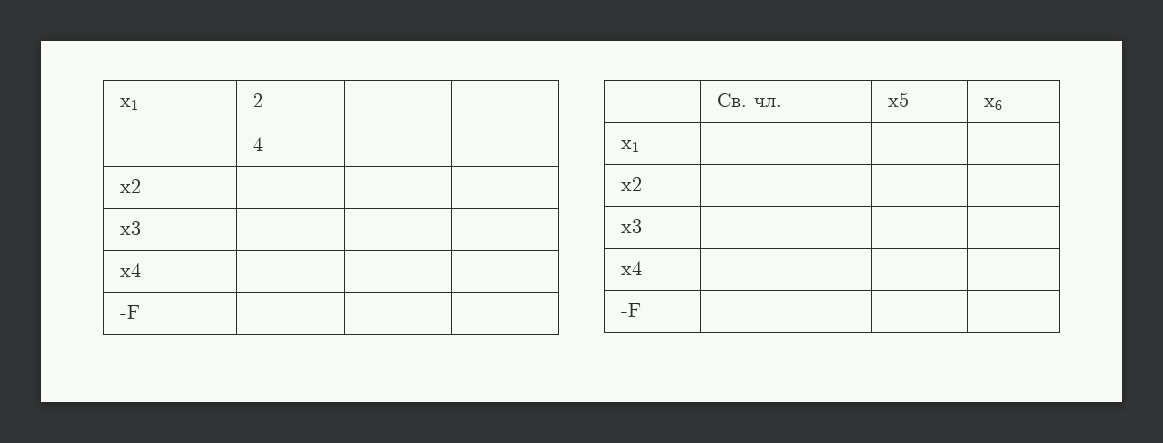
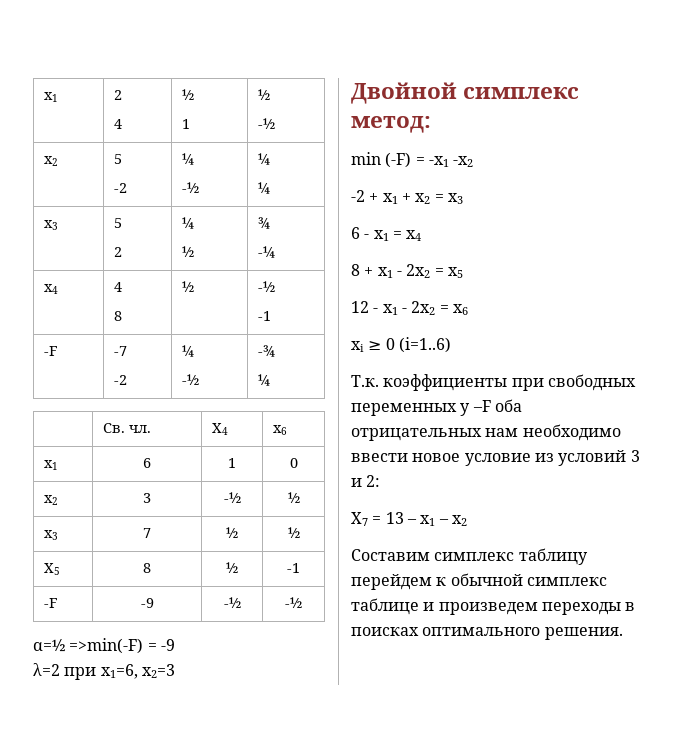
  x1 | 2
- 4 | |
- x2 | | |
- x3 | | |
- x4 | | |
- -F | | |
+ 4 | ½
+ 1 | ½
+ -½
+ x2 | 5
+ -2 | ¼
+ -½ | ¼
+ ¼
+ x3 | 5
+ 2 | ¼
+ ½ | ¾
+ -¼
+ x4 | 4
+ 8 | ½ | -½
+ -1
+ -F | -7
+ -2 | ¼
+ -½ | -¾
+ ¼
- | Св. чл. | x5 | x6
+ | Св. чл. | X4 | x6
- x1 | | |
- x2 | | |
- x3 | | |
- x4 | | |
- -F | | |
+ x1 | 6 | 1 | 0
+ x2 | 3 | -½ | ½
+ x3 | 7 | ½ | ½
+ X5 | 8 | ½ | -1
+ -F | -9 | -½ | -½
+ α=½ =>min(-F) = -9
+ λ=2 при х1=6, x2=3
+ Двойной симплекс метод:
+ min (-F) = -x1 -x2
+ -2 + x1 + x2 = x3
+ 6 - x1 = x4
+ 8 + x1 - 2x2 = x5
+ 12 - x1 - 2x2 = x6
+ xi ≥ 0 (i=1..6)
+ Т.к. коэффициенты при свободных переменных у –F оба отрицательных нам необходимо ввести новое условие из условий 3 и 2:
+ X7 = 13 – x1 – x2
+ Составим симплекс таблицу перейдем к обычной симплекс таблице и произведем переходы в поисках оптимального решения.

